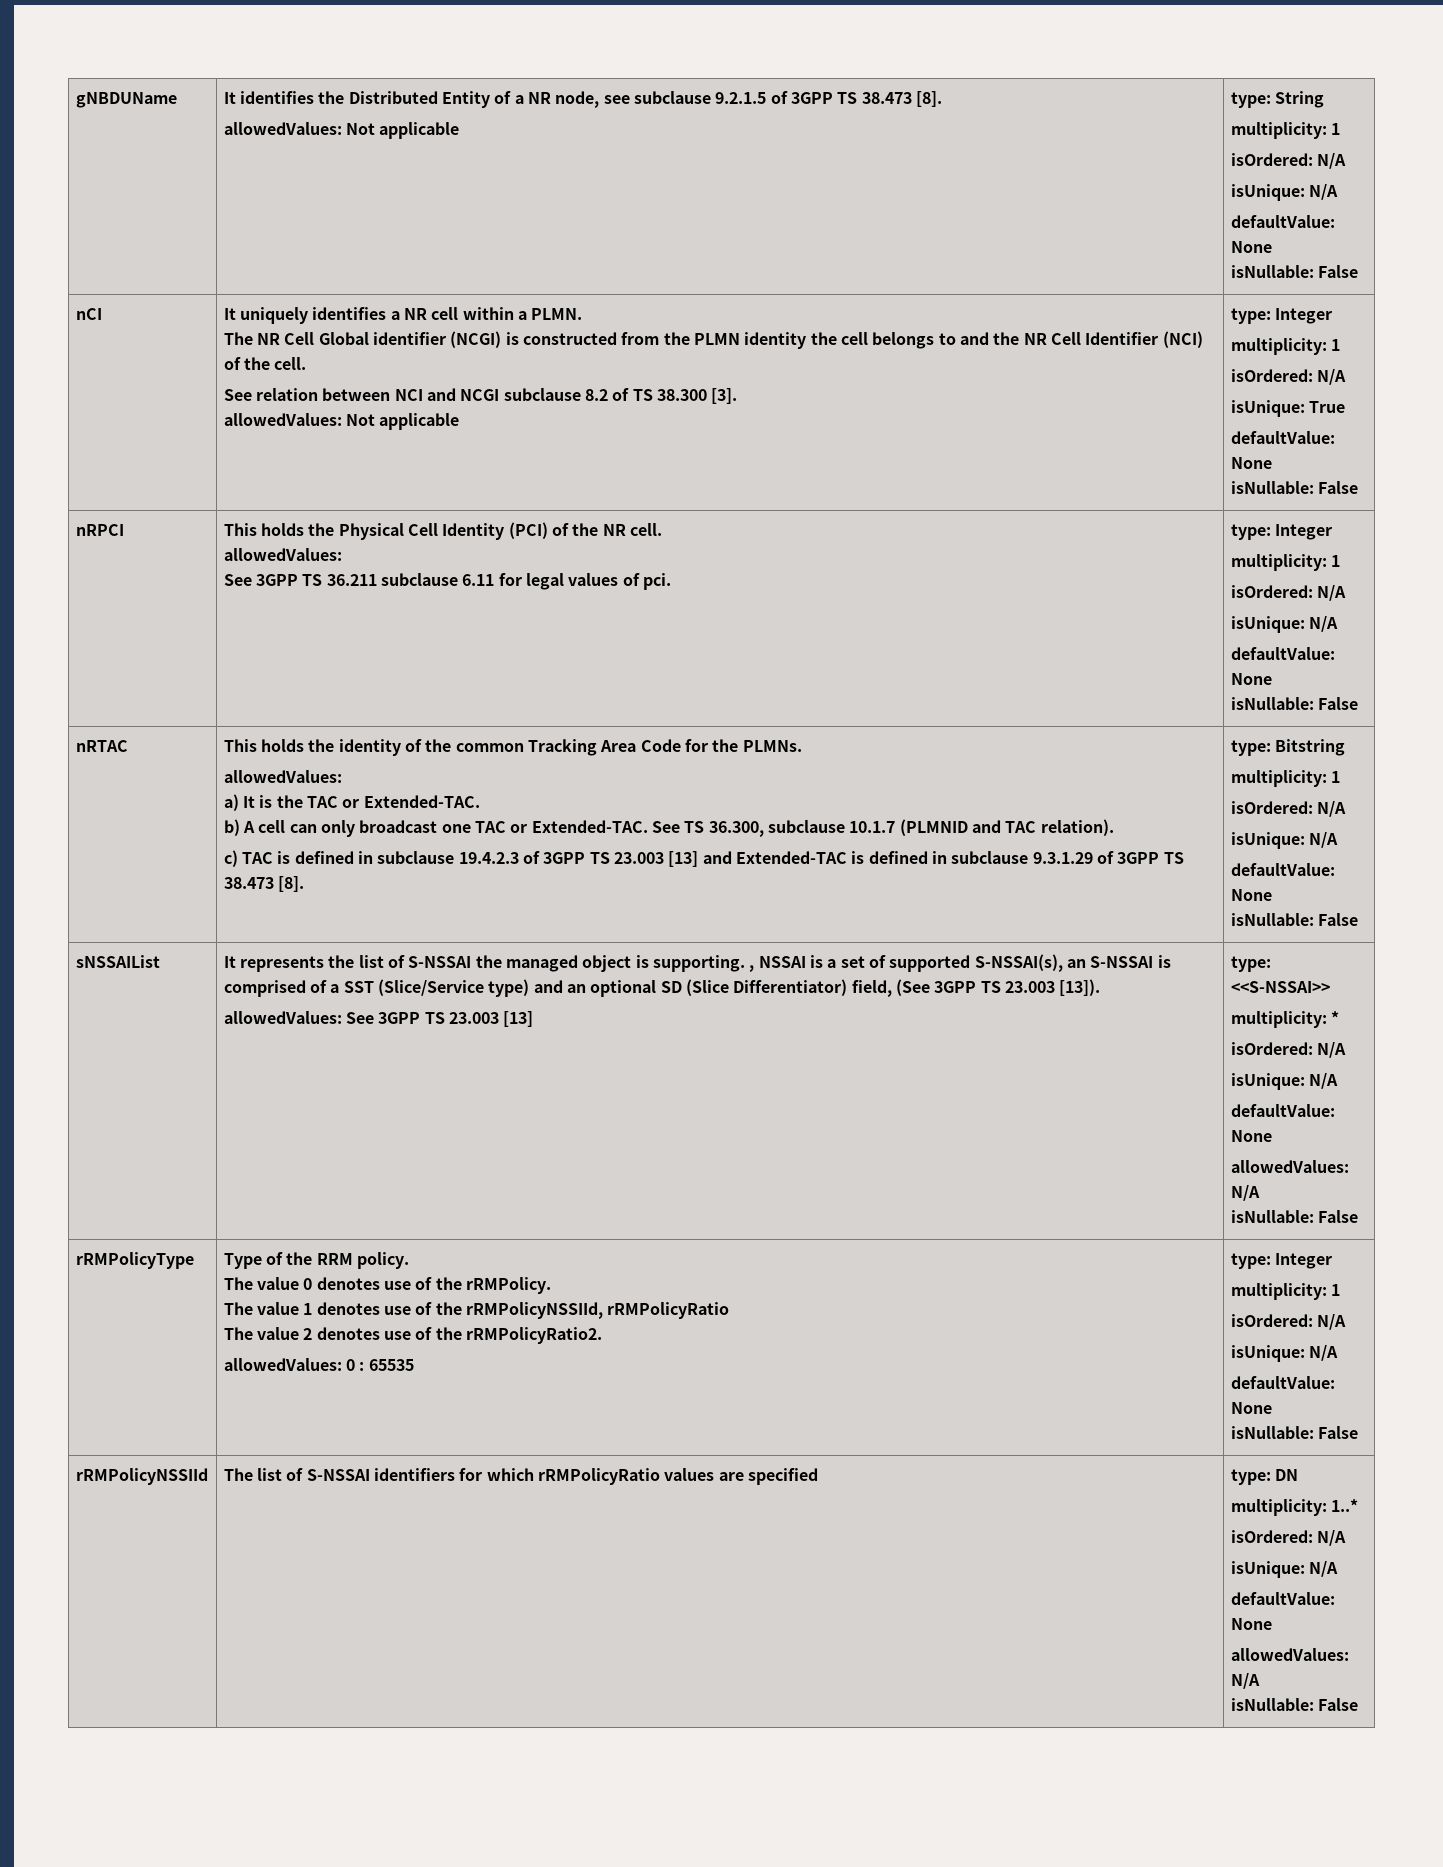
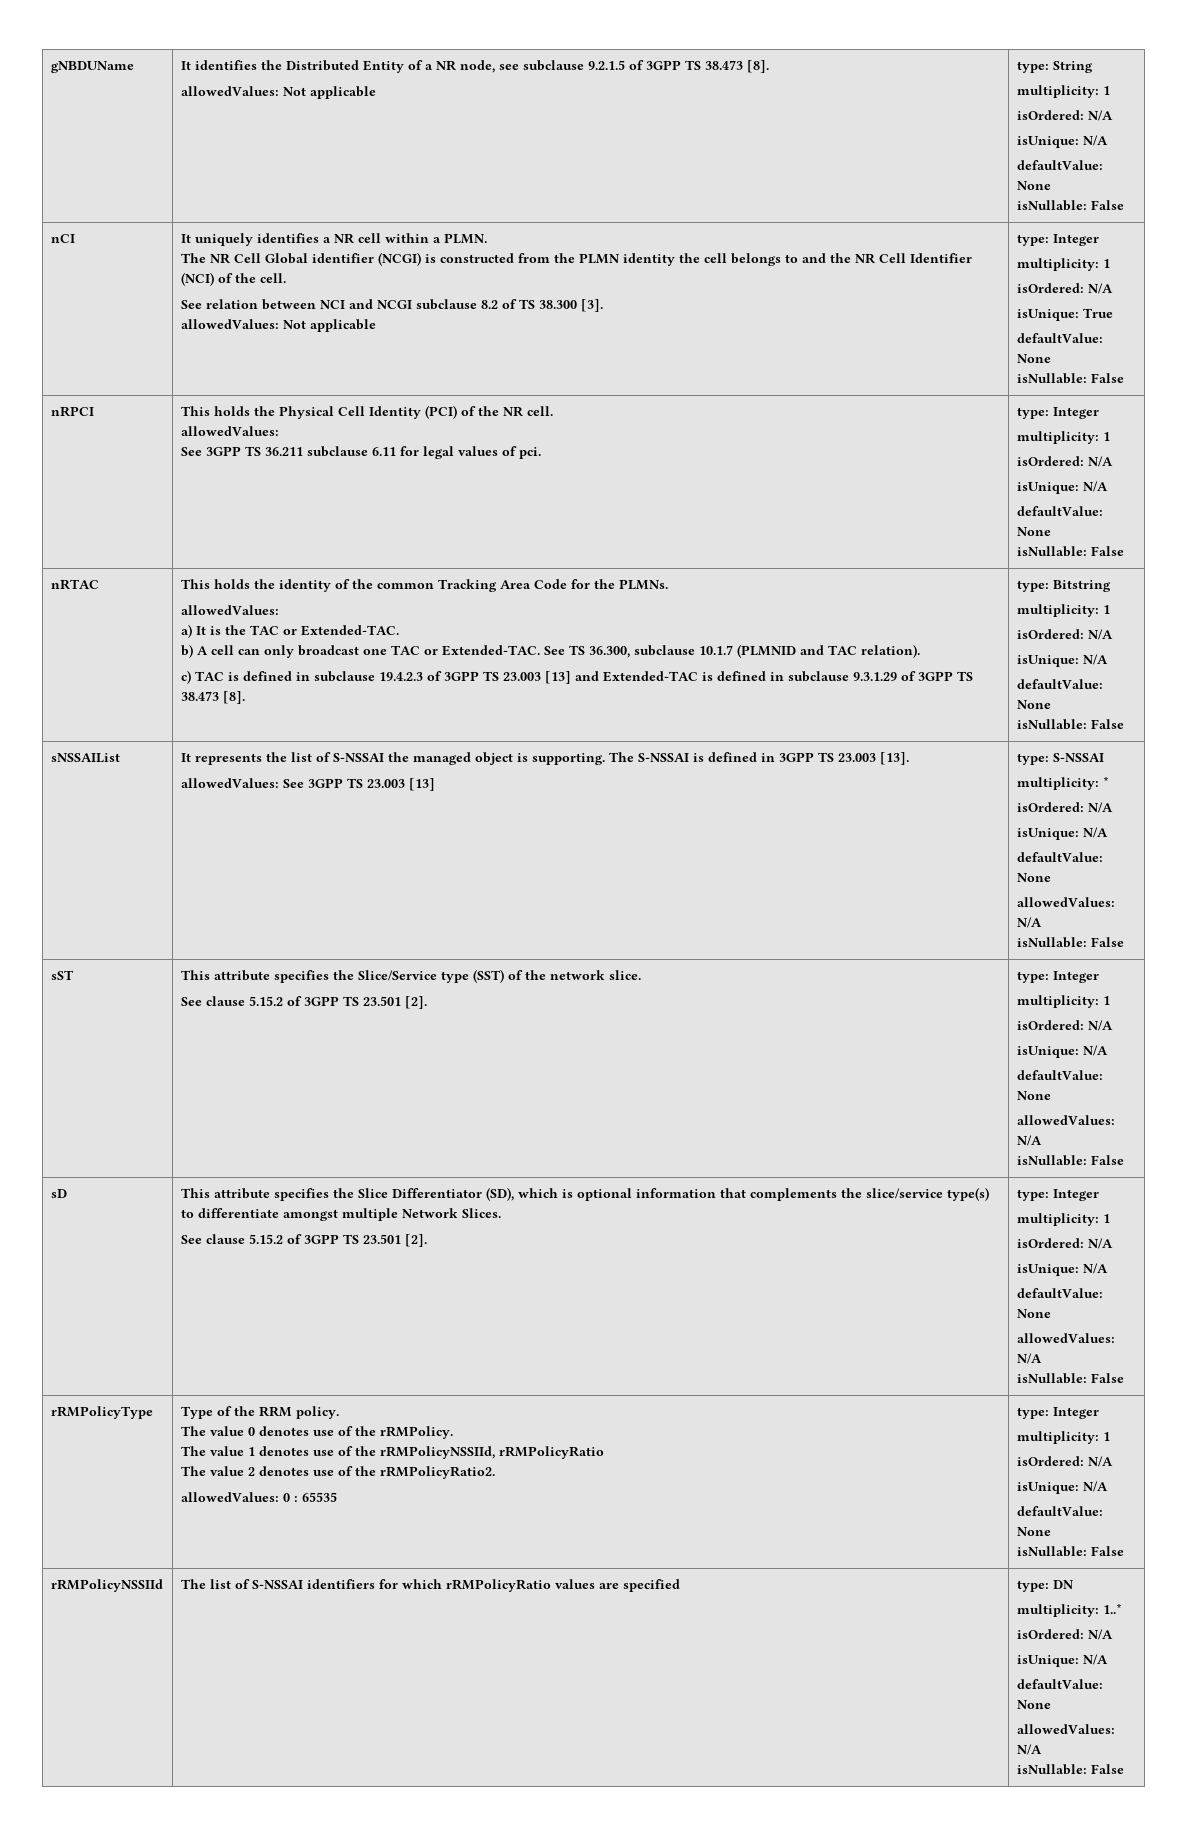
- It represents the list of S-NSSAI the managed object is supporting. , NSSAI is a set of supported S-NSSAI(s), an S-NSSAI is comprised of a SST (Slice/Service type) and an optional SD (Slice Differentiator) field, (See 3GPP TS 23.003 [13]).
+ It represents the list of S-NSSAI the managed object is supporting. The S-NSSAI is defined in 3GPP TS 23.003 [13].
- type: <<S-NSSAI>>
+ type: S-NSSAI
+ sST | This attribute specifies the Slice/Service type (SST) of the network slice.
+ See clause 5.15.2 of 3GPP TS 23.501 [2]. | type: Integer
+ multiplicity: 1
+ isOrdered: N/A
+ isUnique: N/A
+ defaultValue: None
+ allowedValues: N/A
+ isNullable: False
+ sD | This attribute specifies the Slice Differentiator (SD), which is optional information that complements the slice/service type(s) to differentiate amongst multiple Network Slices.
+ See clause 5.15.2 of 3GPP TS 23.501 [2]. | type: Integer
+ multiplicity: 1
+ isOrdered: N/A
+ isUnique: N/A
+ defaultValue: None
+ allowedValues: N/A
+ isNullable: False

